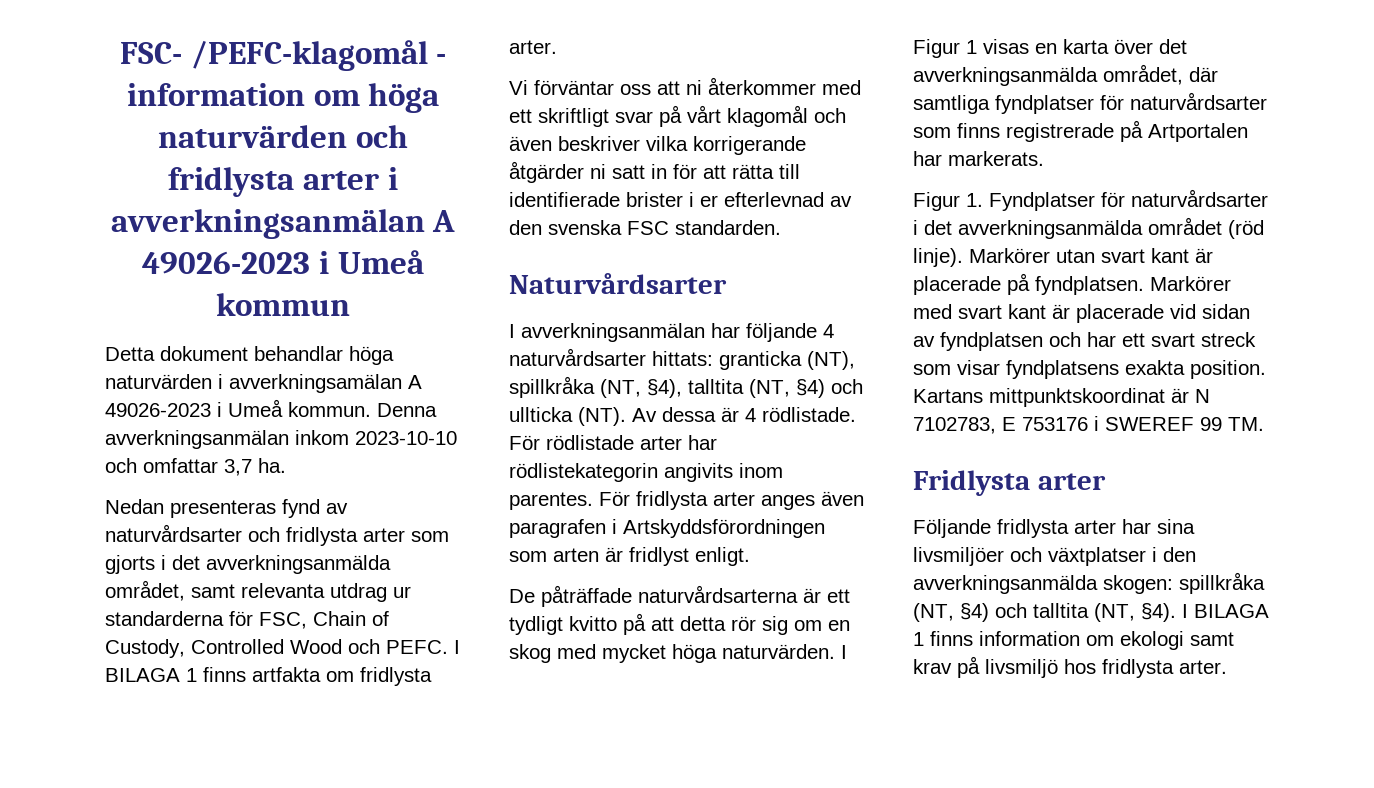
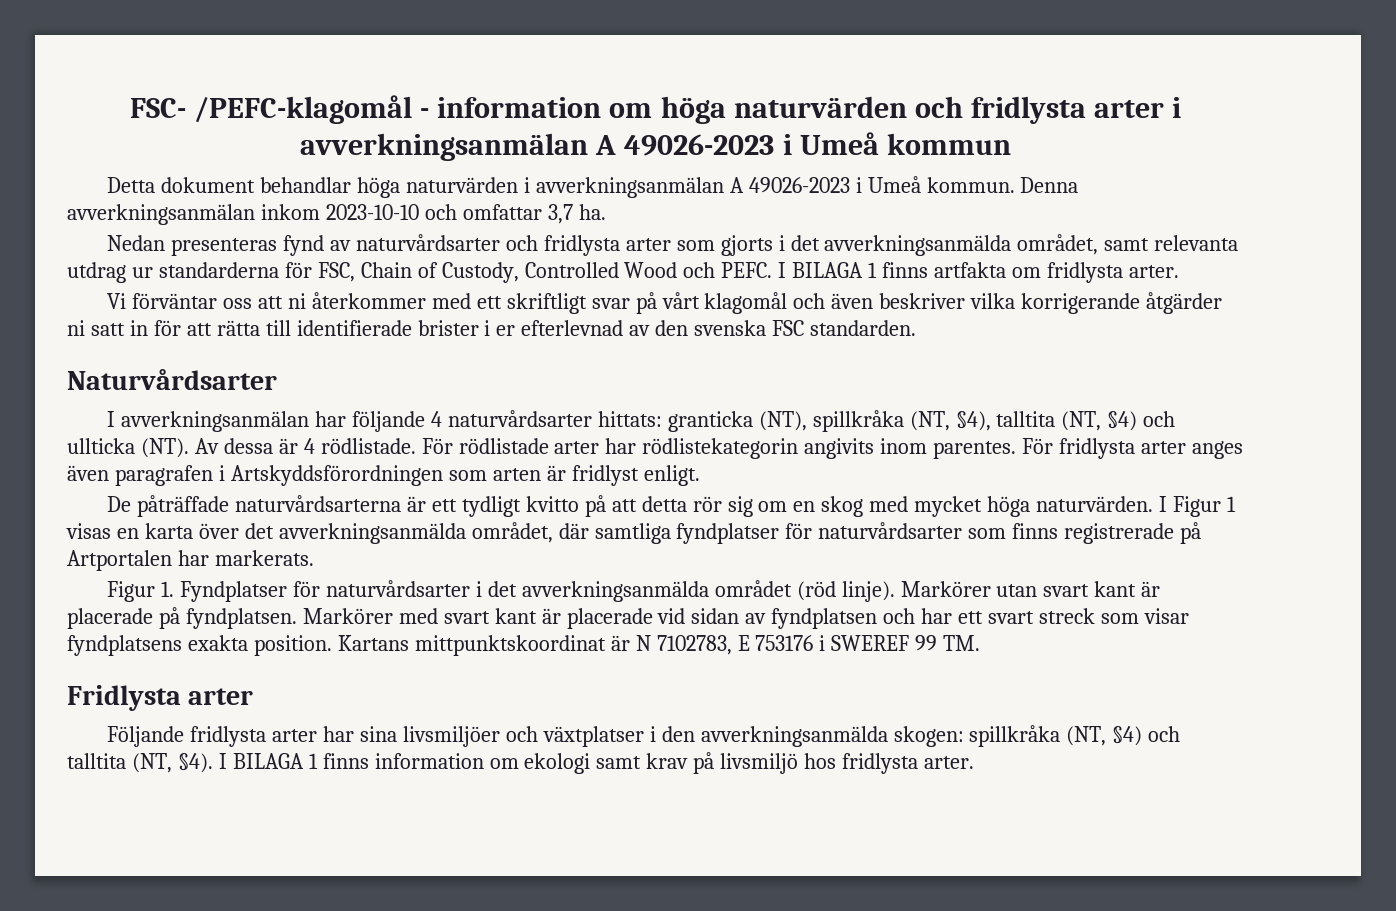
- Detta dokument behandlar höga naturvärden i avverkningsamälan A 49026-2023 i Umeå kommun.
+ Detta dokument behandlar höga naturvärden i avverkningsanmälan A 49026-2023 i Umeå kommun.

